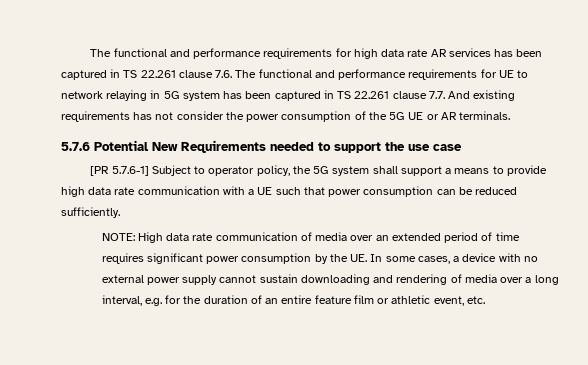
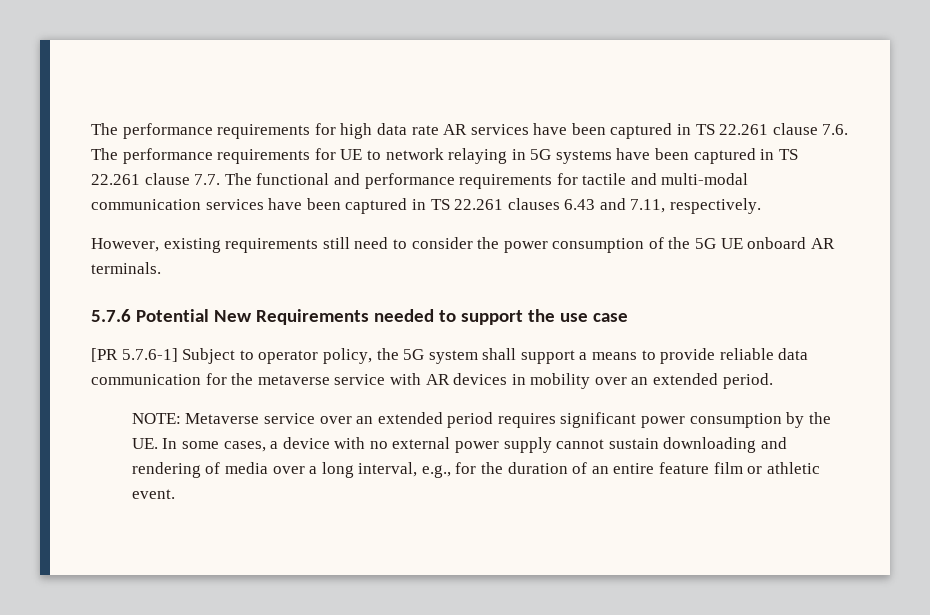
- The functional and performance requirements for high data rate AR services has been captured in TS 22.261 clause 7.6. The functional and performance requirements for UE to network relaying in 5G system has been captured in TS 22.261 clause 7.7. And existing requirements has not consider the power consumption of the 5G UE or AR terminals.
+ The performance requirements for high data rate AR services have been captured in TS 22.261 clause 7.6. The performance requirements for UE to network relaying in 5G systems have been captured in TS 22.261 clause 7.7. The functional and performance requirements for tactile and multi-modal communication services have been captured in TS 22.261 clauses 6.43 and 7.11, respectively.
+ However, existing requirements still need to consider the power consumption of the 5G UE onboard AR terminals.
- [PR 5.7.6-1] Subject to operator policy, the 5G system shall support a means to provide high data rate communication with a UE such that power consumption can be reduced sufficiently.
- NOTE: High data rate communication of media over an extended period of time requires significant power consumption by the UE. In some cases, a device with no external power supply cannot sustain downloading and rendering of media over a long interval, e.g. for the duration of an entire feature film or athletic event, etc.
+ [PR 5.7.6-1] Subject to operator policy, the 5G system shall support a means to provide reliable data communication for the metaverse service with AR devices in mobility over an extended period.
+ NOTE: Metaverse service over an extended period requires significant power consumption by the UE. In some cases, a device with no external power supply cannot sustain downloading and rendering of media over a long interval, e.g., for the duration of an entire feature film or athletic event.

